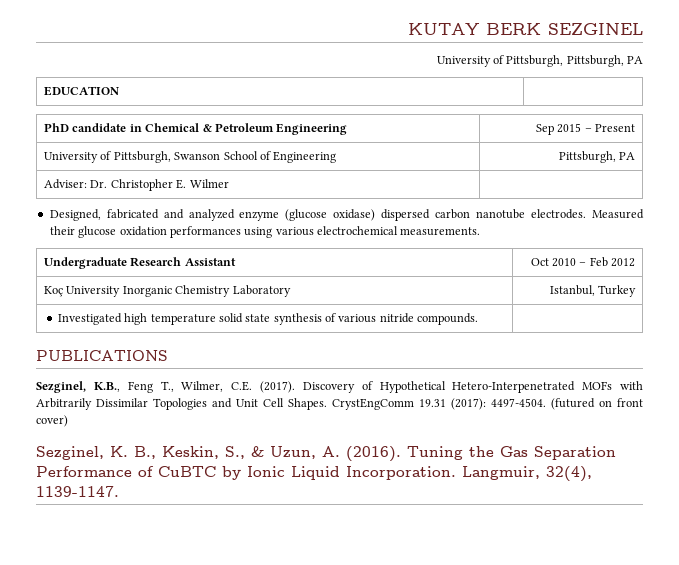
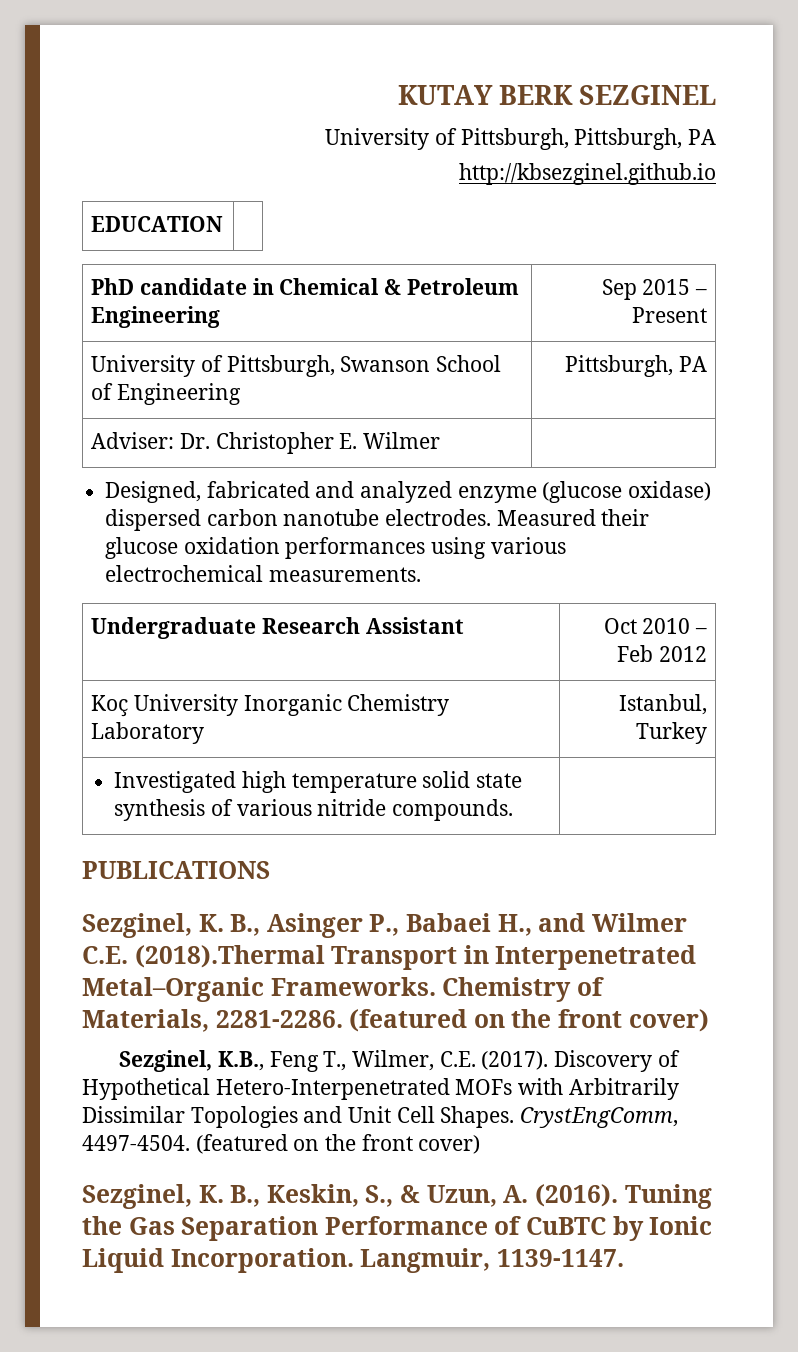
+ http://kbsezginel.github.io
+ Sezginel, K. B., Asinger P., Babaei H., and Wilmer C.E. (2018).Thermal Transport in Interpenetrated Metal–Organic Frameworks. Chemistry of Materials, 2281-2286. (featured on the front cover)
- CrystEngComm 19.31 (2017): 4497-4504. (futured on front cover)
+ CrystEngComm, 4497-4504. (featured on the front cover)
- Langmuir, 32(4), 1139-1147.
+ Langmuir, 1139-1147.

